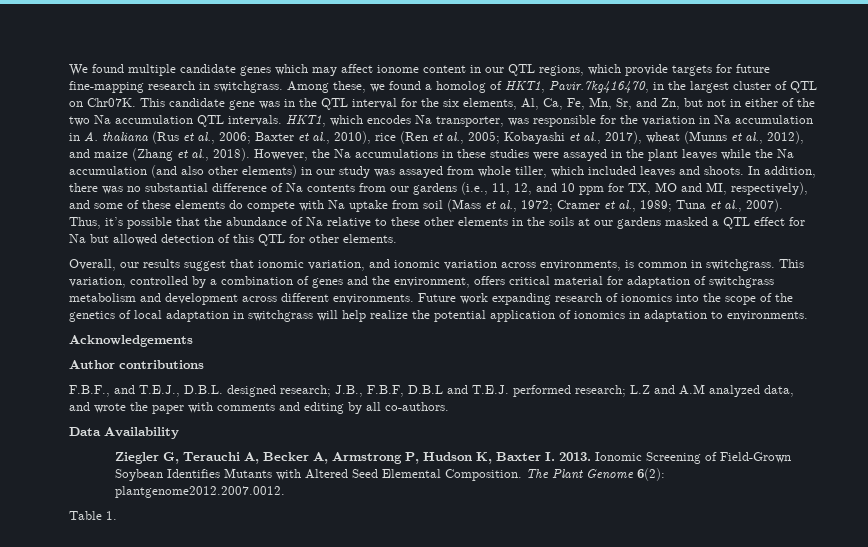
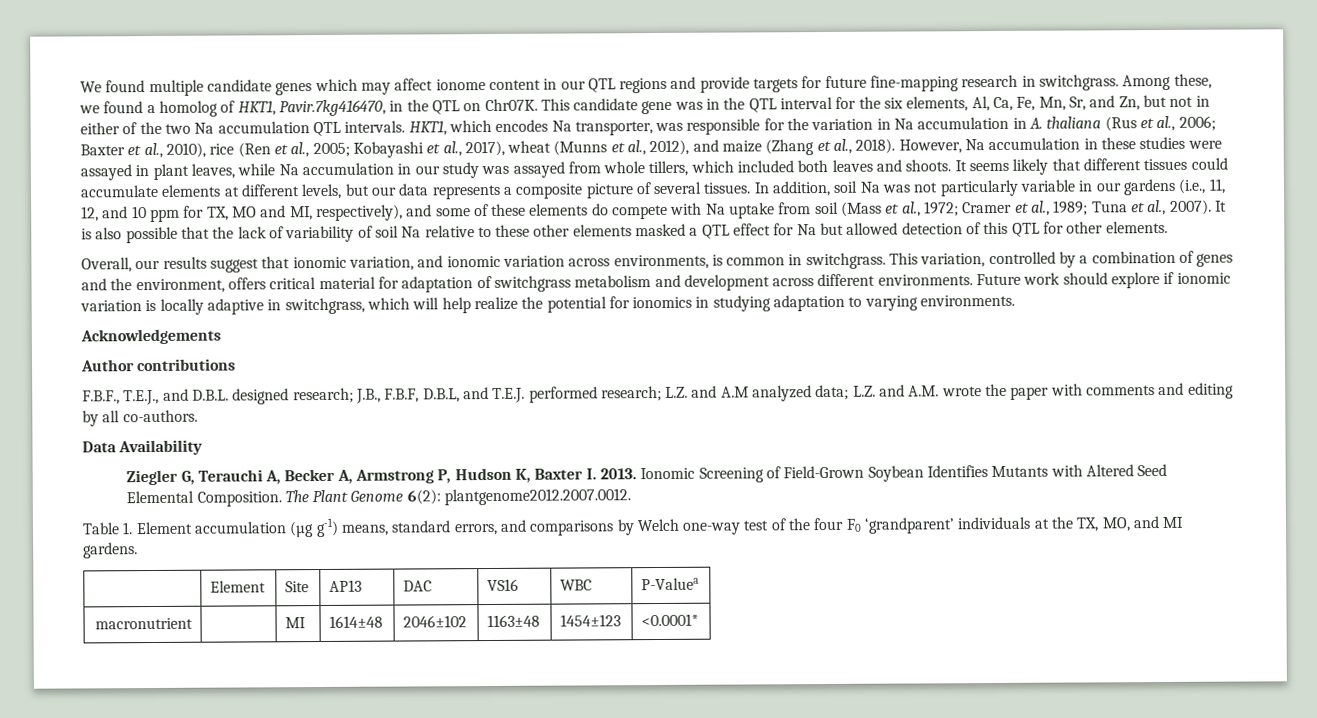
- We found multiple candidate genes which may affect ionome content in our QTL regions, which provide targets for future fine-mapping research in switchgrass.
+ We found multiple candidate genes which may affect ionome content in our QTL regions and provide targets for future fine-mapping research in switchgrass.
- Among these, we found a homolog of HKT1, Pavir.7kg416470, in the largest cluster of QTL on Chr07K.
+ Among these, we found a homolog of HKT1, Pavir.7kg416470, in the QTL on Chr07K.
- However, the Na accumulations in these studies were assayed in the plant leaves while the Na accumulation (and also other elements) in our study was assayed from whole tiller, which included leaves and shoots.
+ However, Na accumulation in these studies were assayed in plant leaves, while Na accumulation in our study was assayed from whole tillers, which included both leaves and shoots.
- In addition, there was no substantial difference of Na contents from our gardens (i.e., 11, 12, and 10 ppm for TX, MO and MI, respectively), and some of these elements do compete with Na uptake from soil (Mass et al., 1972; Cramer et al., 1989; Tuna et al., 2007).
+ It seems likely that different tissues could accumulate elements at different levels, but our data represents a composite picture of several tissues. In addition, soil Na was not particularly variable in our gardens (i.e., 11, 12, and 10 ppm for TX, MO and MI, respectively), and some of these elements do compete with Na uptake from soil (Mass et al., 1972; Cramer et al., 1989; Tuna et al., 2007).
- Thus, it’s possible that the abundance of Na relative to these other elements in the soils at our gardens masked a QTL effect for Na but allowed detection of this QTL for other elements.
+ It is also possible that the lack of variability of soil Na relative to these other elements masked a QTL effect for Na but allowed detection of this QTL for other elements.
- Future work expanding research of ionomics into the scope of the genetics of local adaptation in switchgrass will help realize the potential application of ionomics in adaptation to environments.
+ Future work should explore if ionomic variation is locally adaptive in switchgrass, which will help realize the potential for ionomics in studying adaptation to varying environments.
- F.B.F., and T.E.J., D.B.L. designed research; J.B., F.B.F, D.B.L and T.E.J. performed research; L.Z and A.M analyzed data, and wrote the paper with comments and editing by all co-authors.
+ F.B.F., T.E.J., and D.B.L. designed research; J.B., F.B.F, D.B.L, and T.E.J. performed research; L.Z. and A.M analyzed data; L.Z. and A.M. wrote the paper with comments and editing by all co-authors.
- Table 1.
+ Table 1. Element accumulation (µg g-1) means, standard errors, and comparisons by Welch one-way test of the four F0 ‘grandparent’ individuals at the TX, MO, and MI gardens.
+ | Element | Site | AP13 | DAC | VS16 | WBC | P-Valuea
+ macronutrient | | MI | 1614±48 | 2046±102 | 1163±48 | 1454±123 | <0.0001*

